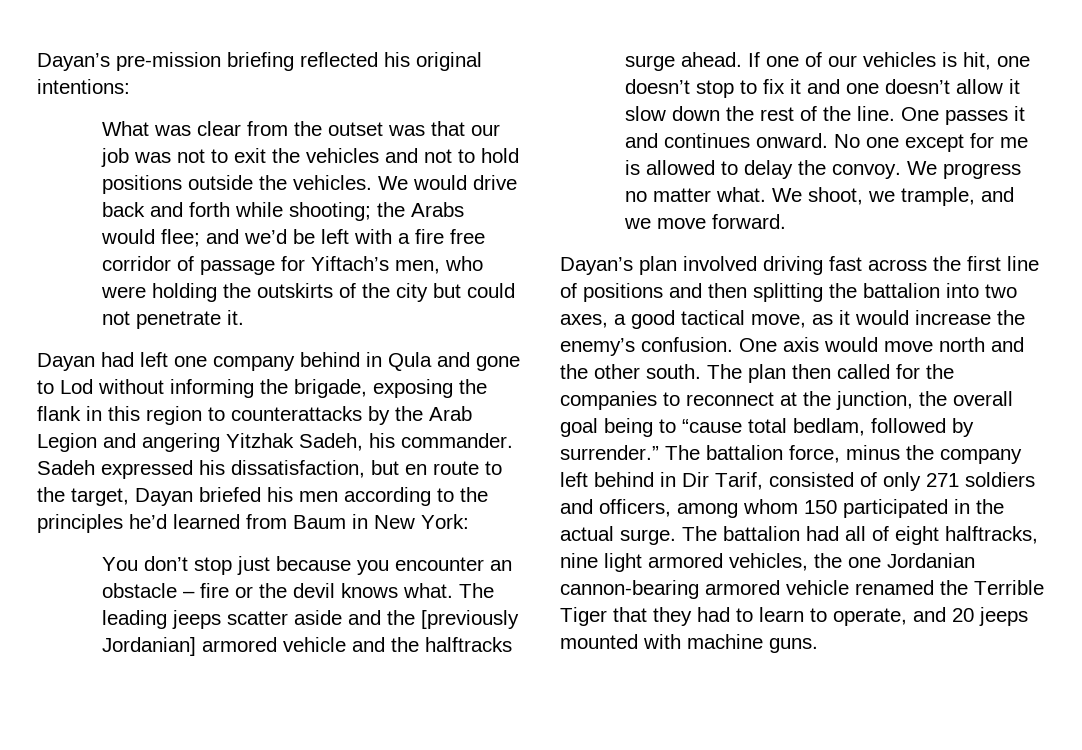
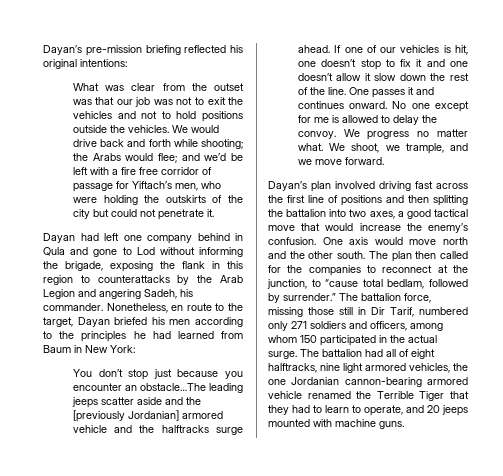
- Dayan had left one company behind in Qula and gone to Lod without informing the brigade, exposing the flank in this region to counterattacks by the Arab Legion and angering Yitzhak Sadeh, his commander.
+ Dayan had left one company behind in Qula and gone to Lod without informing the brigade, exposing the flank in this region to counterattacks by the Arab Legion and angering Sadeh, his commander.
- Sadeh expressed his dissatisfaction, but en route to the target, Dayan briefed his men according to the principles he’d learned from Baum in New York:
+ Nonetheless, en route to the target, Dayan briefed his men according to the principles he had learned from Baum in New York:
- You don’t stop just because you encounter an obstacle – fire or the devil knows what. The leading jeeps scatter aside and the [previously Jordanian] armored vehicle and the halftracks surge ahead.
+ You don’t stop just because you encounter an obstacle…The leading jeeps scatter aside and the [previously Jordanian] armored vehicle and the halftracks surge ahead.
- Dayan’s plan involved driving fast across the first line of positions and then splitting the battalion into two axes, a good tactical move, as it would increase the enemy’s confusion.
+ Dayan’s plan involved driving fast across the first line of positions and then splitting the battalion into two axes, a good tactical move that would increase the enemy’s confusion.
- The plan then called for the companies to reconnect at the junction, the overall goal being to “cause total bedlam, followed by surrender.”
+ The plan then called for the companies to reconnect at the junction, to “cause total bedlam, followed by surrender.”
- The battalion force, minus the company left behind in Dir Tarif, consisted of only 271 soldiers and officers, among whom 150 participated in the actual surge.
+ The battalion force, missing those still in Dir Tarif, numbered only 271 soldiers and officers, among whom 150 participated in the actual surge.

